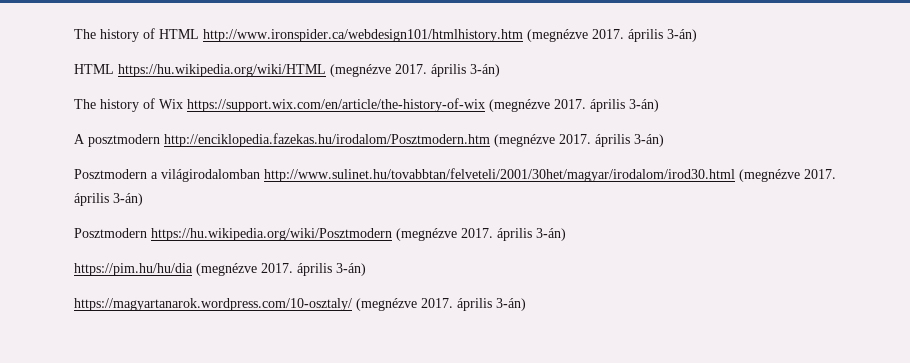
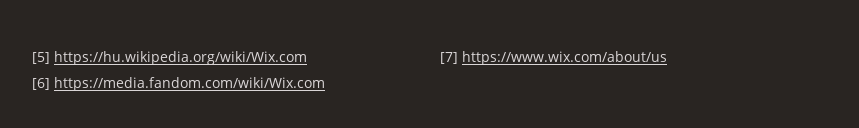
- The history of HTML http://www.ironspider.ca/webdesign101/htmlhistory.htm (megnézve 2017. április 3-án)
- HTML https://hu.wikipedia.org/wiki/HTML (megnézve 2017. április 3-án)
- The history of Wix https://support.wix.com/en/article/the-history-of-wix (megnézve 2017. április 3-án)
- A posztmodern http://enciklopedia.fazekas.hu/irodalom/Posztmodern.htm (megnézve 2017. április 3-án)
- Posztmodern a világirodalomban http://www.sulinet.hu/tovabbtan/felveteli/2001/30het/magyar/irodalom/irod30.html (megnézve 2017. április 3-án)
- Posztmodern https://hu.wikipedia.org/wiki/Posztmodern (megnézve 2017. április 3-án)
- https://pim.hu/hu/dia (megnézve 2017. április 3-án)
- https://magyartanarok.wordpress.com/10-osztaly/ (megnézve 2017. április 3-án)
+ [5] https://hu.wikipedia.org/wiki/Wix.com
+ [6] https://media.fandom.com/wiki/Wix.com
+ [7] https://www.wix.com/about/us

